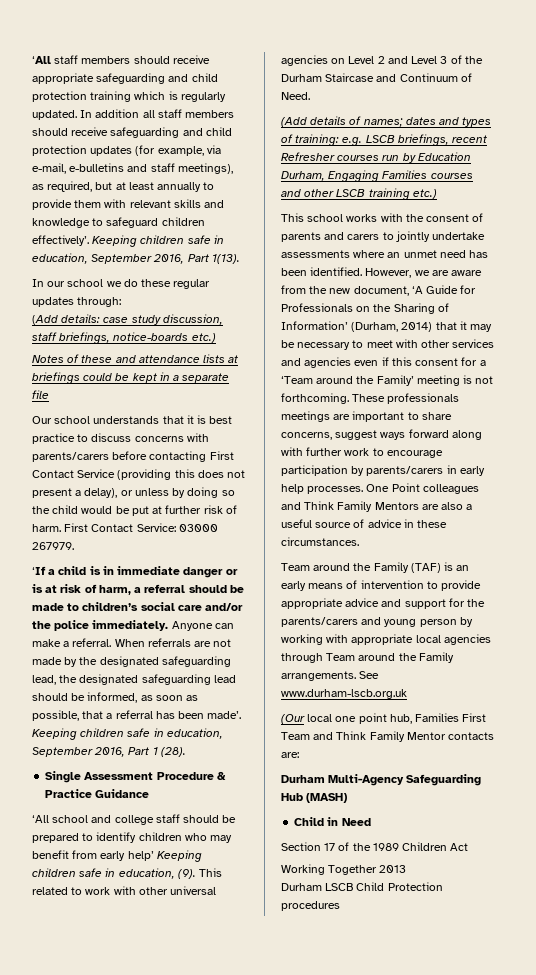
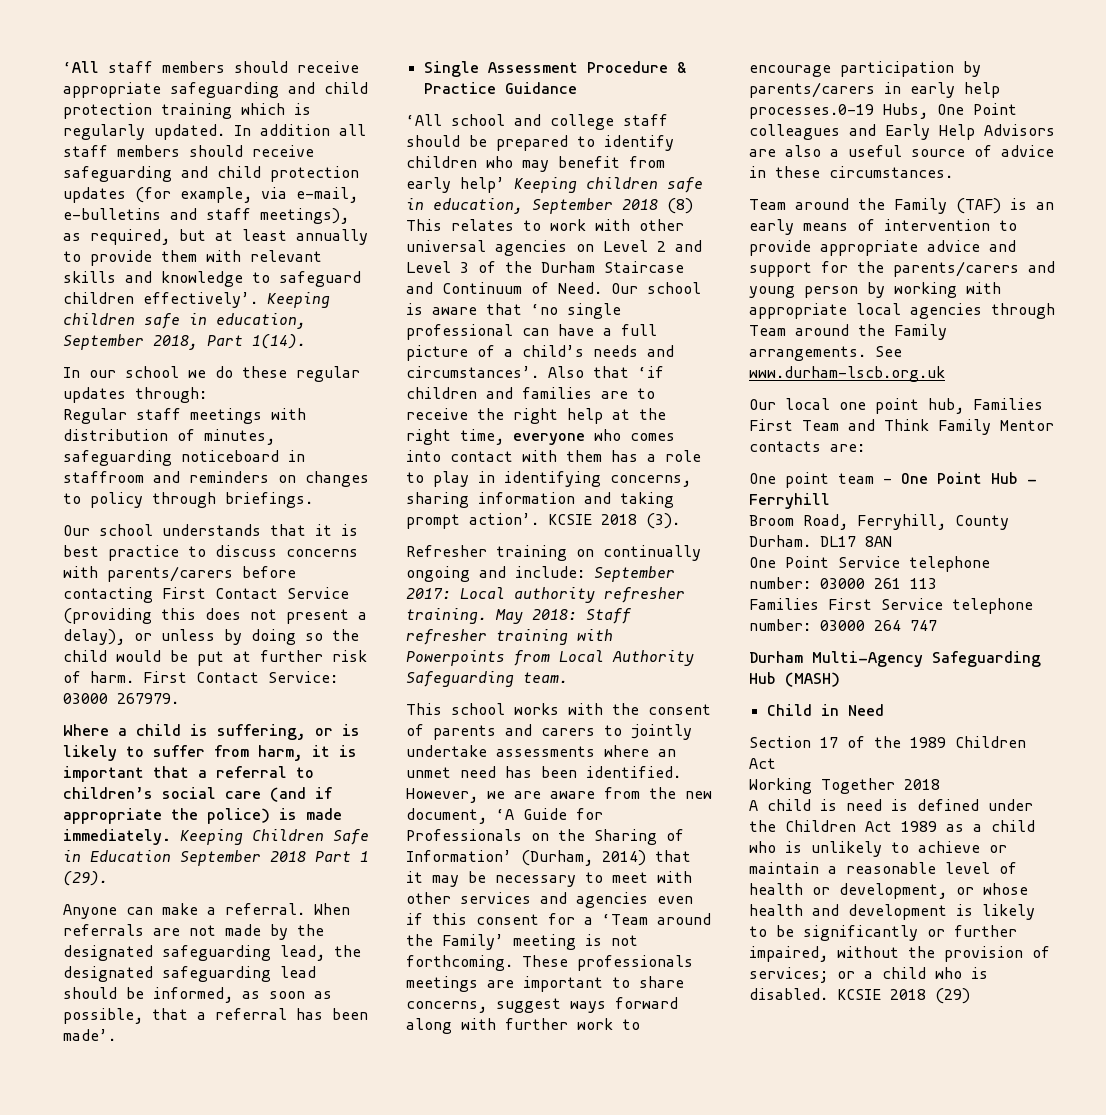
- Keeping children safe in education, September 2016, Part 1(13).
+ Keeping children safe in education, September 2018, Part 1(14).
- (Add details: case study discussion, staff briefings, notice-boards etc.)
- Notes of these and attendance lists at briefings could be kept in a separate file
+ Regular staff meetings with distribution of minutes, safeguarding noticeboard in staffroom and reminders on changes to policy through briefings.
- ‘If a child is in immediate danger or is at risk of harm, a referral should be made to children’s social care and/or the police immediately. Anyone can make a referral.
+ Where a child is suffering, or is likely to suffer from harm, it is important that a referral to children’s social care (and if appropriate the police) is made immediately. Keeping Children Safe in Education September 2018 Part 1 (29).
+ Anyone can make a referral.
- Keeping children safe in education, September 2016, Part 1 (28).
- ‘All school and college staff should be prepared to identify children who may benefit from early help’ Keeping children safe in education, (9). This related to work with other universal agencies on Level 2 and Level 3 of the Durham Staircase and Continuum of Need.
- (Add details of names; dates and types of training: e.g. LSCB briefings, recent Refresher courses run by Education Durham, Engaging Families courses and other LSCB training etc.)
+ ‘All school and college staff should be prepared to identify children who may benefit from early help’ Keeping children safe in education, September 2018 (8) This relates to work with other universal agencies on Level 2 and Level 3 of the Durham Staircase and Continuum of Need. Our school is aware that ‘no single professional can have a full picture of a child’s needs and circumstances’. Also that ‘if children and families are to receive the right help at the right time, everyone who comes into contact with them has a role to play in identifying concerns, sharing information and taking prompt action’. KCSIE 2018 (3).
+ Refresher training on continually ongoing and include: September 2017: Local authority refresher training. May 2018: Staff refresher training with Powerpoints from Local Authority Safeguarding team.
- These professionals meetings are important to share concerns, suggest ways forward along with further work to encourage participation by parents/carers in early help processes. One Point colleagues and Think Family Mentors are also a useful source of advice in these circumstances.
+ These professionals meetings are important to share concerns, suggest ways forward along with further work to encourage participation by parents/carers in early help processes.0-19 Hubs, One Point colleagues and Early Help Advisors are also a useful source of advice in these circumstances.
- (Our local one point hub, Families First Team and Think Family Mentor contacts are:
+ Our local one point hub, Families First Team and Think Family Mentor contacts are:
+ One point team - One Point Hub - Ferryhill
+ Broom Road, Ferryhill, County Durham. DL17 8AN
+ One Point Service telephone number: 03000 261 113
+ Families First Service telephone number: 03000 264 747
- Working Together 2013
- Durham LSCB Child Protection procedures
+ Working Together 2018
+ A child is need is defined under the Children Act 1989 as a child who is unlikely to achieve or maintain a reasonable level of health or development, or whose health and development is likely to be significantly or further impaired, without the provision of services; or a child who is disabled. KCSIE 2018 (29)

